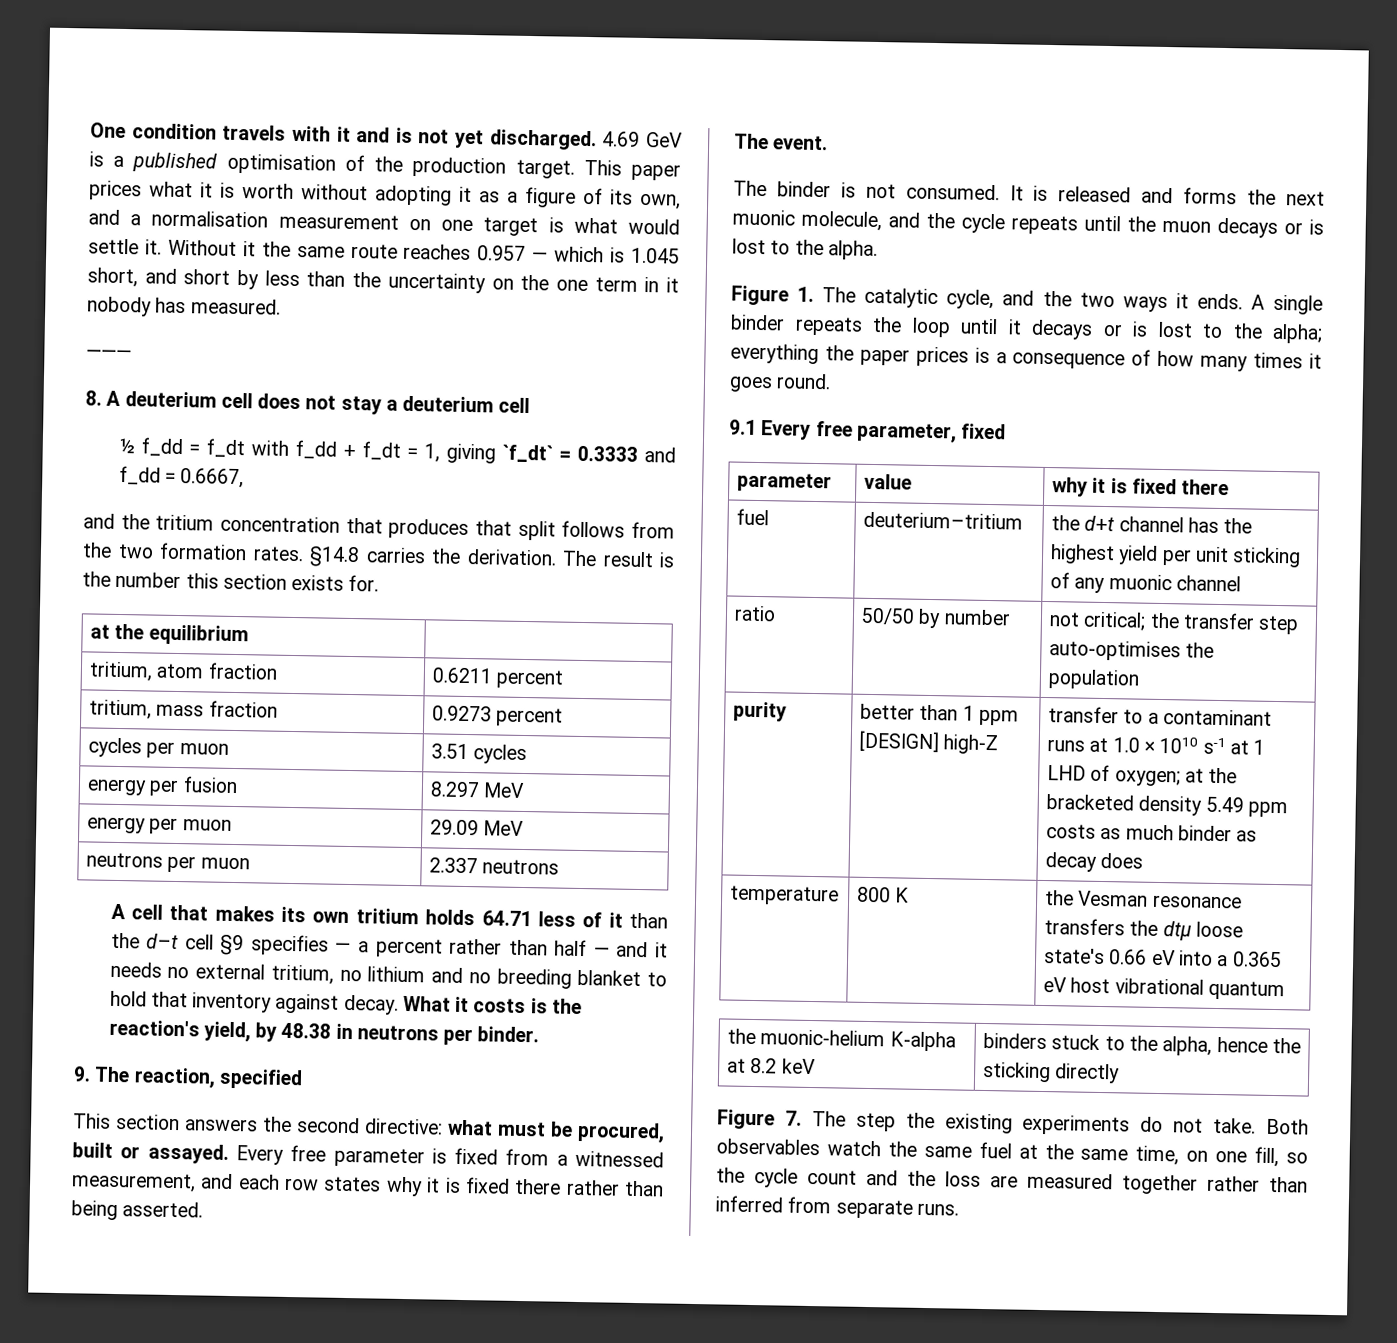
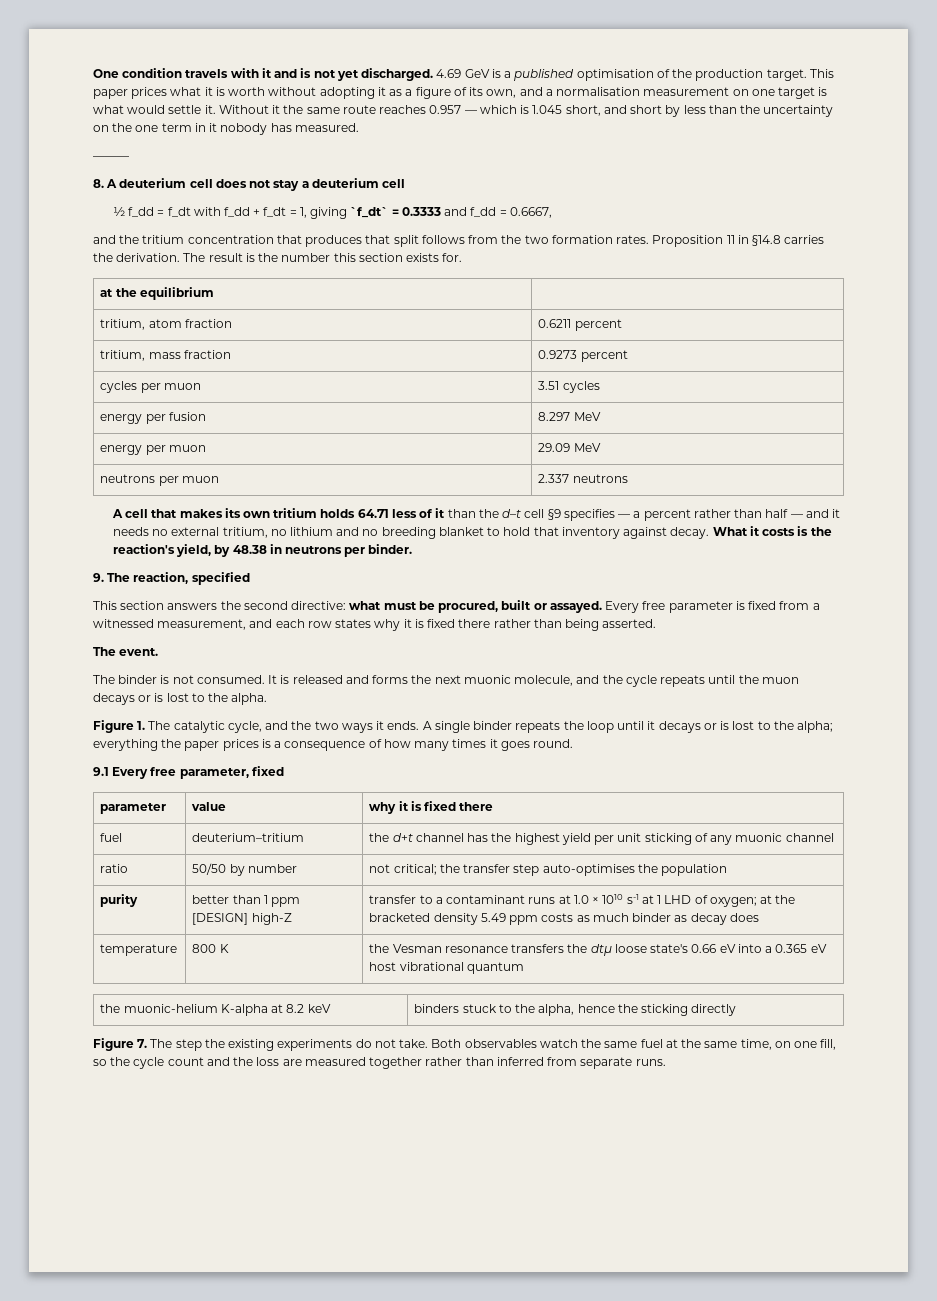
- §14.8 carries the derivation.
+ Proposition 11 in §14.8 carries the derivation.

